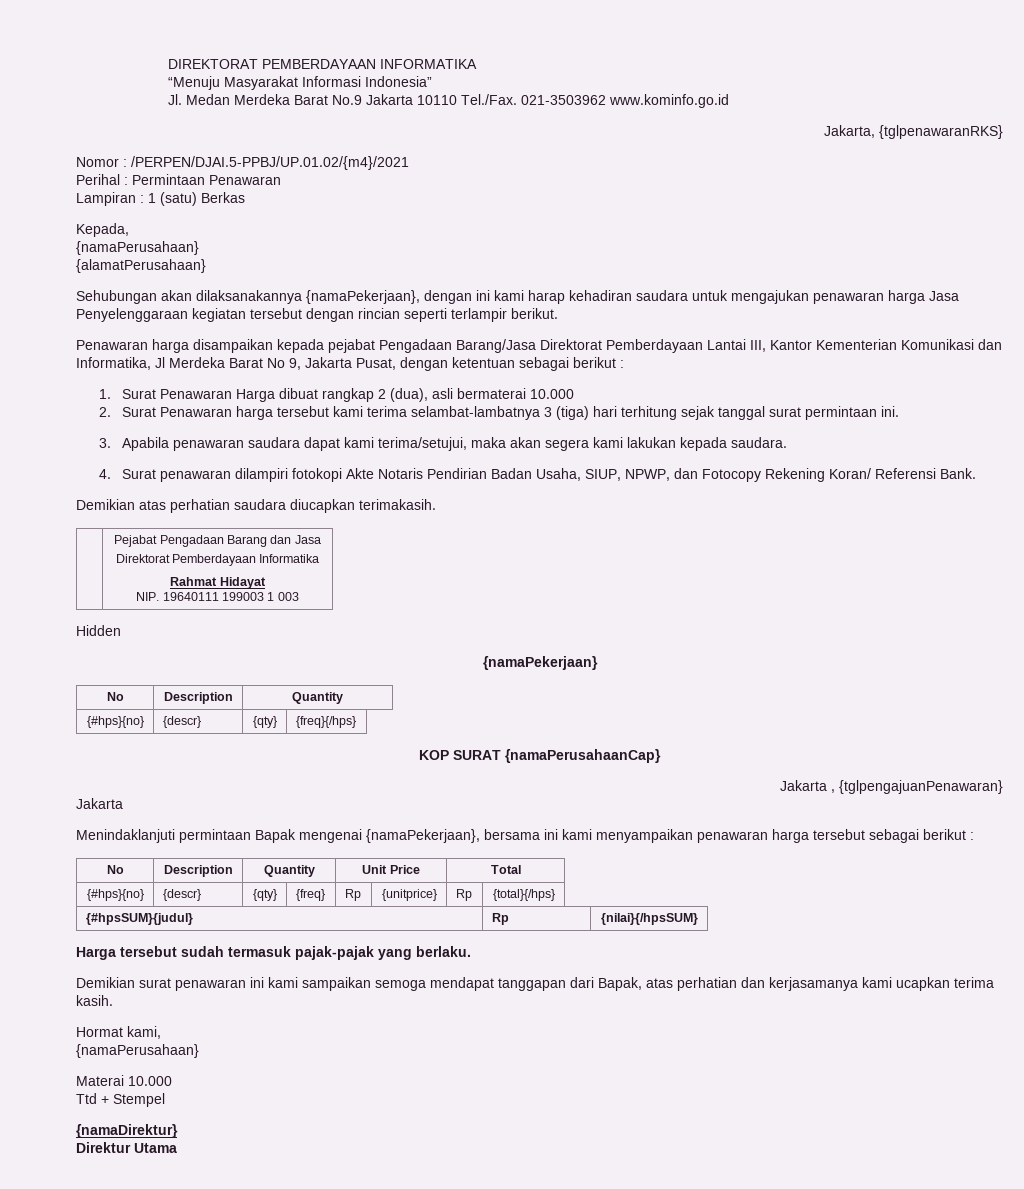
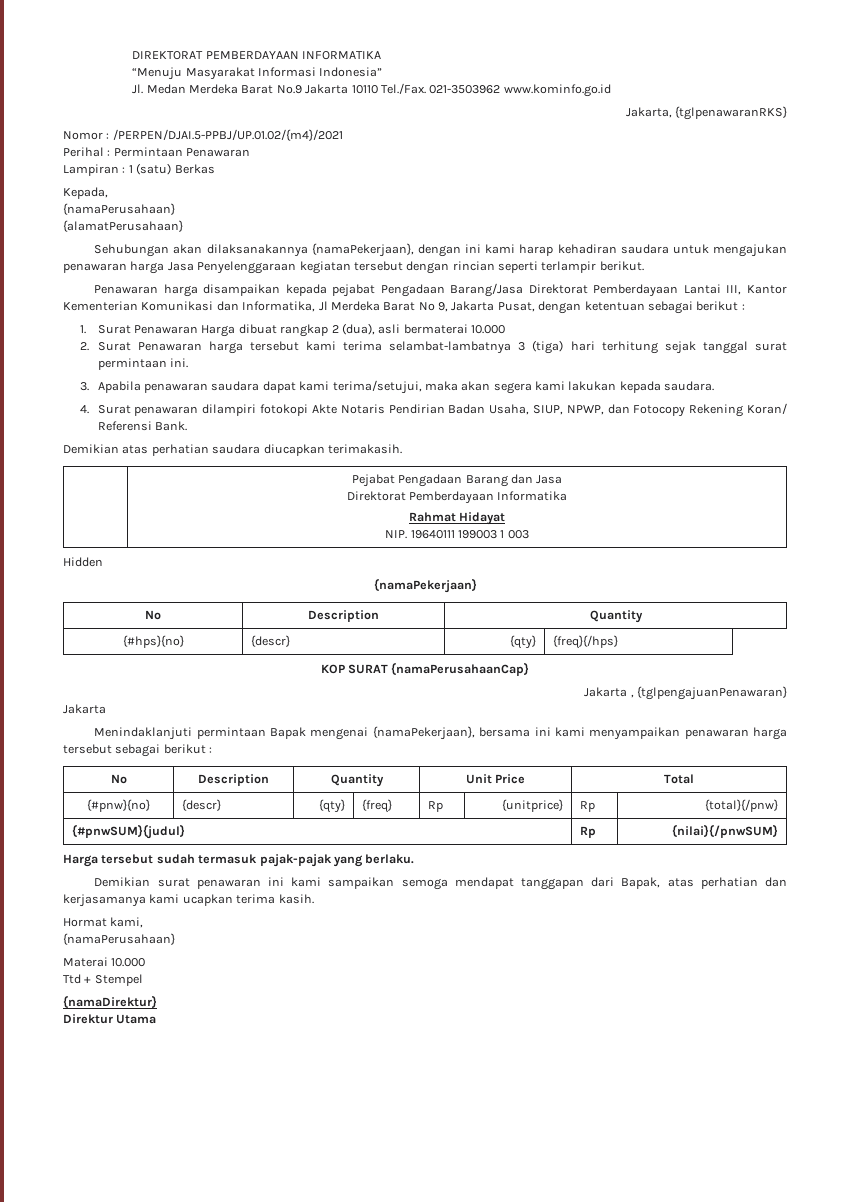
- {#hps}{no} | {descr} | {qty} | {freq} | Rp | {unitprice} | Rp | {total}{/hps}
- {#hpsSUM}{judul} | Rp | {nilai}{/hpsSUM}
+ {#pnw}{no} | {descr} | {qty} | {freq} | Rp | {unitprice} | Rp | {total}{/pnw}
+ {#pnwSUM}{judul} | Rp | {nilai}{/pnwSUM}

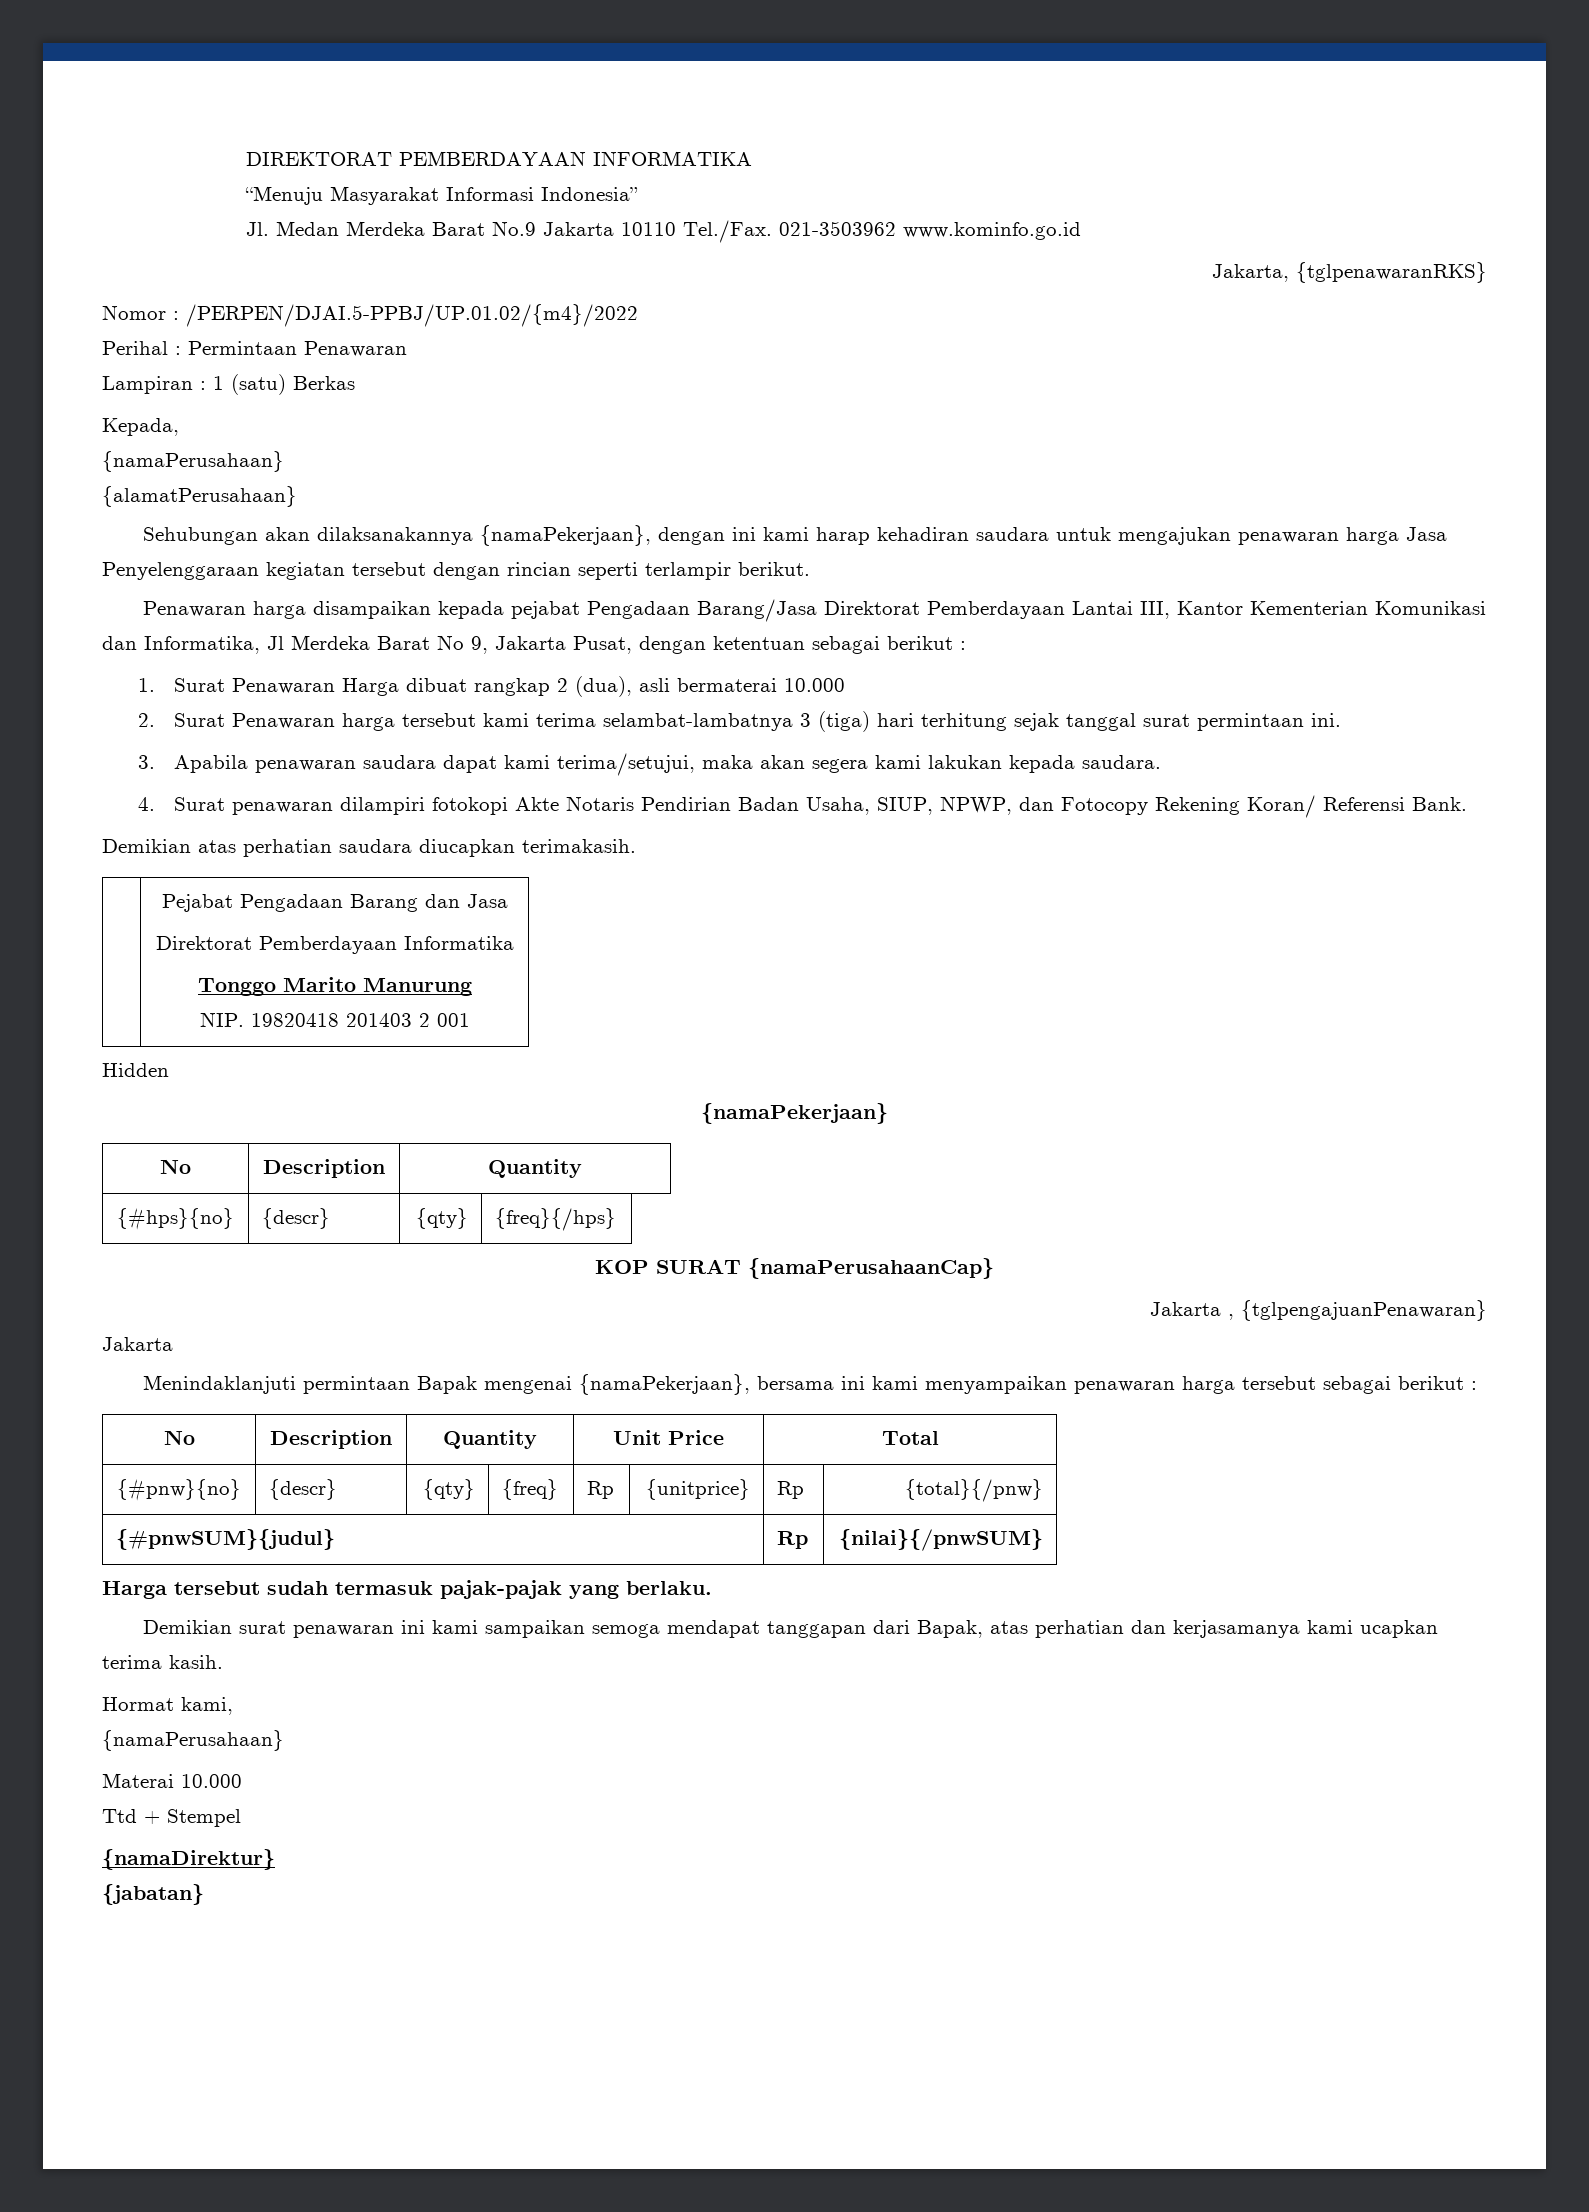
- Nomor : /PERPEN/DJAI.5-PPBJ/UP.01.02/{m4}/2021
+ Nomor : /PERPEN/DJAI.5-PPBJ/UP.01.02/{m4}/2022
  | Pejabat Pengadaan Barang dan Jasa
  Direktorat Pemberdayaan Informatika
- Rahmat Hidayat
- NIP. 19640111 199003 1 003
+ Tonggo Marito Manurung
+ NIP. 19820418 201403 2 001
- Direktur Utama
+ {jabatan}

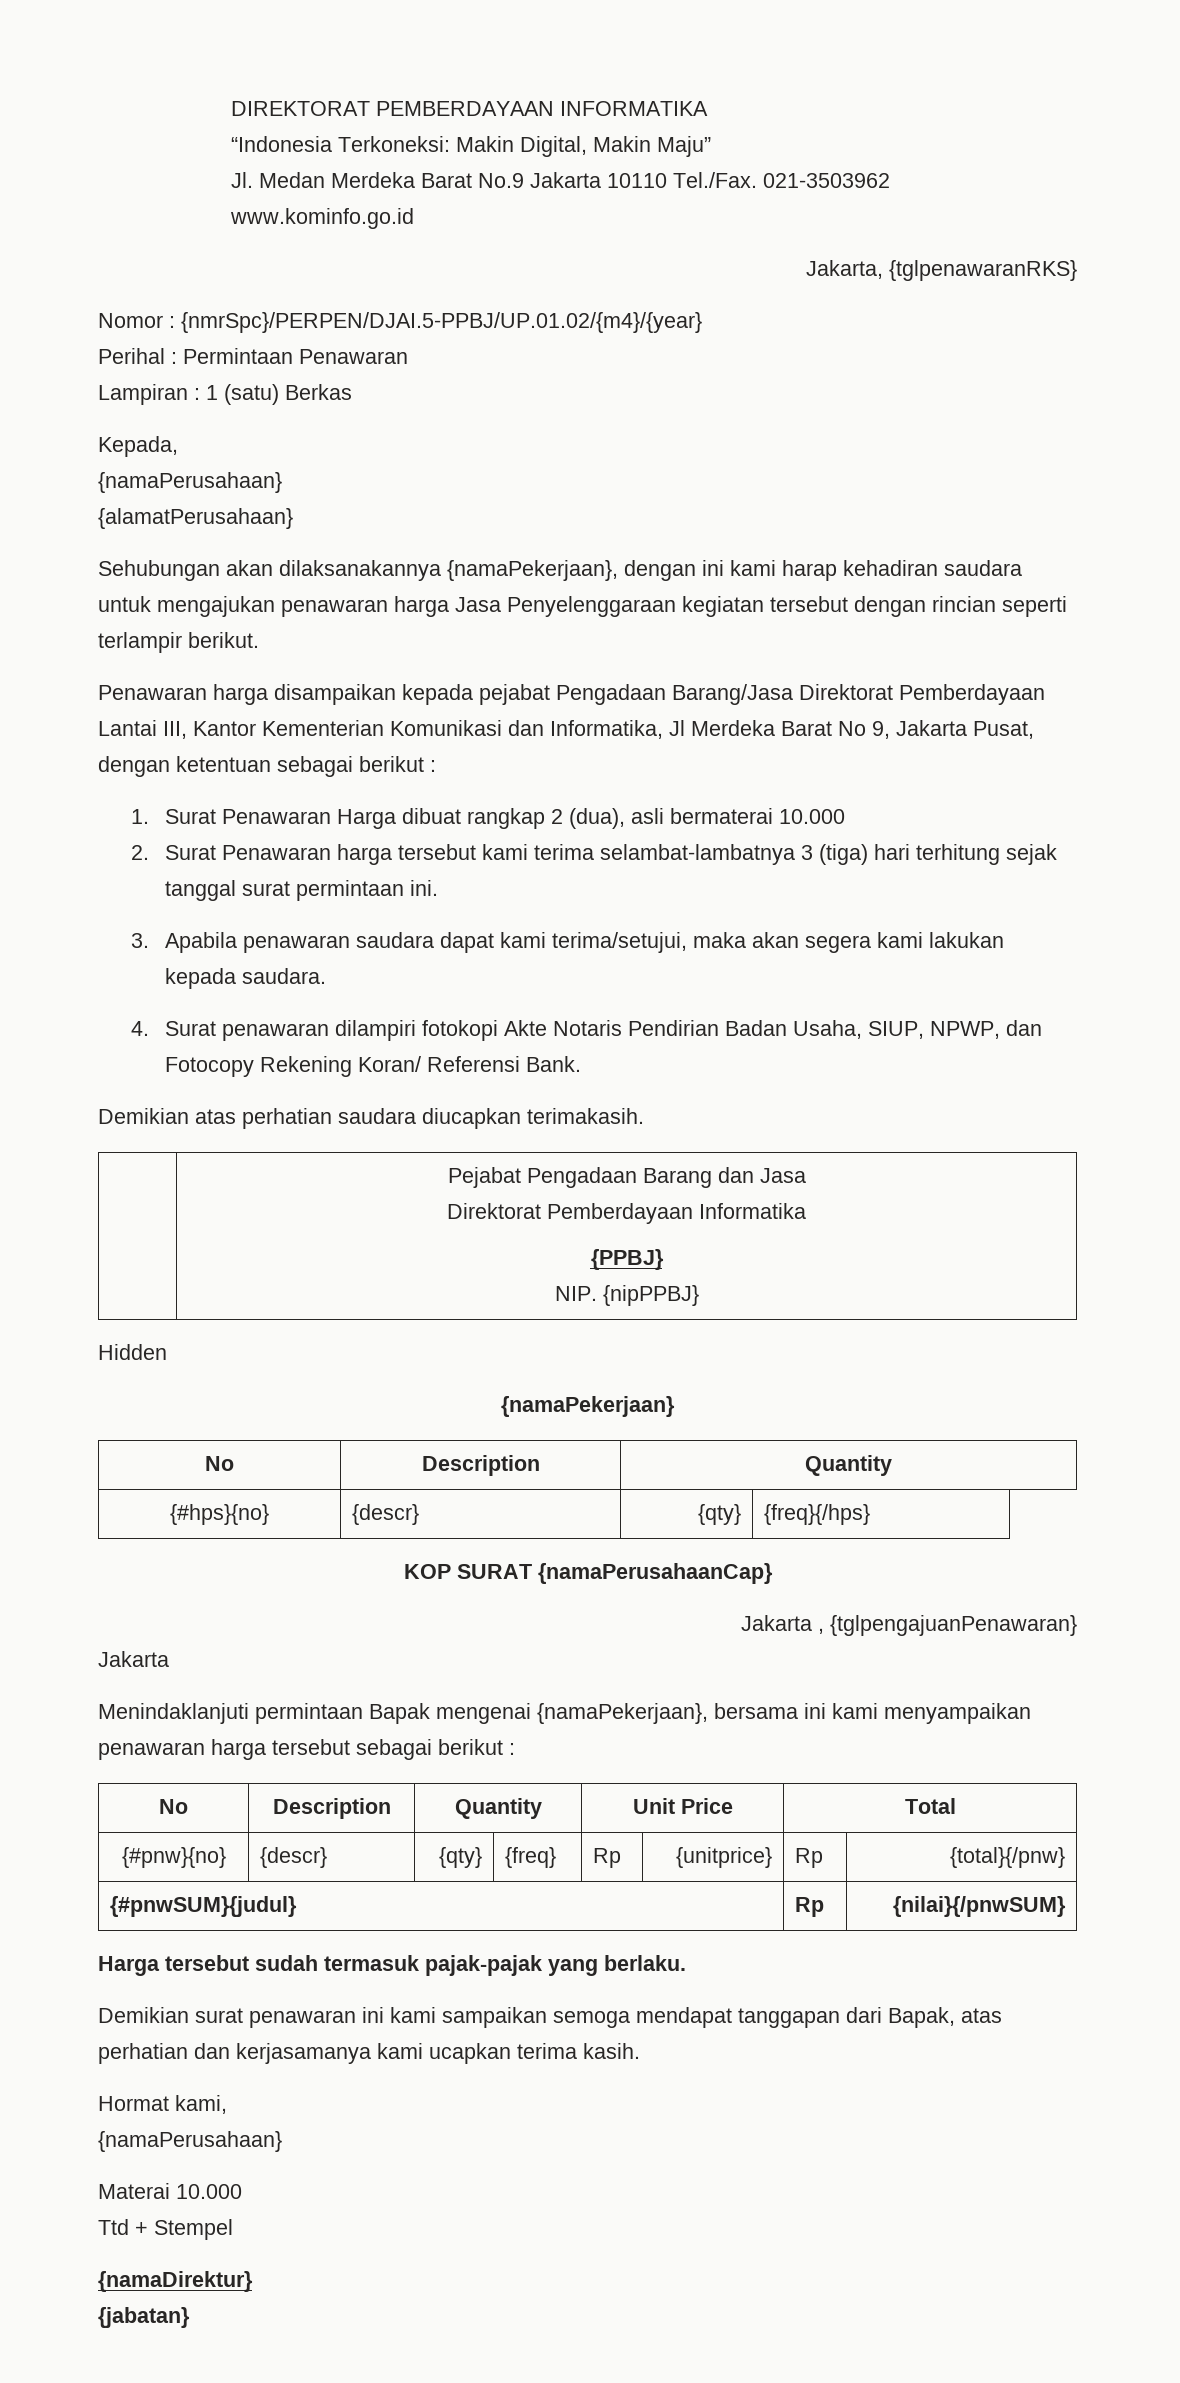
- “Menuju Masyarakat Informasi Indonesia”
+ “Indonesia Terkoneksi: Makin Digital, Makin Maju”
- Nomor : /PERPEN/DJAI.5-PPBJ/UP.01.02/{m4}/2022
+ Nomor : {nmrSpc}/PERPEN/DJAI.5-PPBJ/UP.01.02/{m4}/{year}
  | Pejabat Pengadaan Barang dan Jasa
  Direktorat Pemberdayaan Informatika
- Tonggo Marito Manurung
- NIP. 19820418 201403 2 001
+ {PPBJ}
+ NIP. {nipPPBJ}

